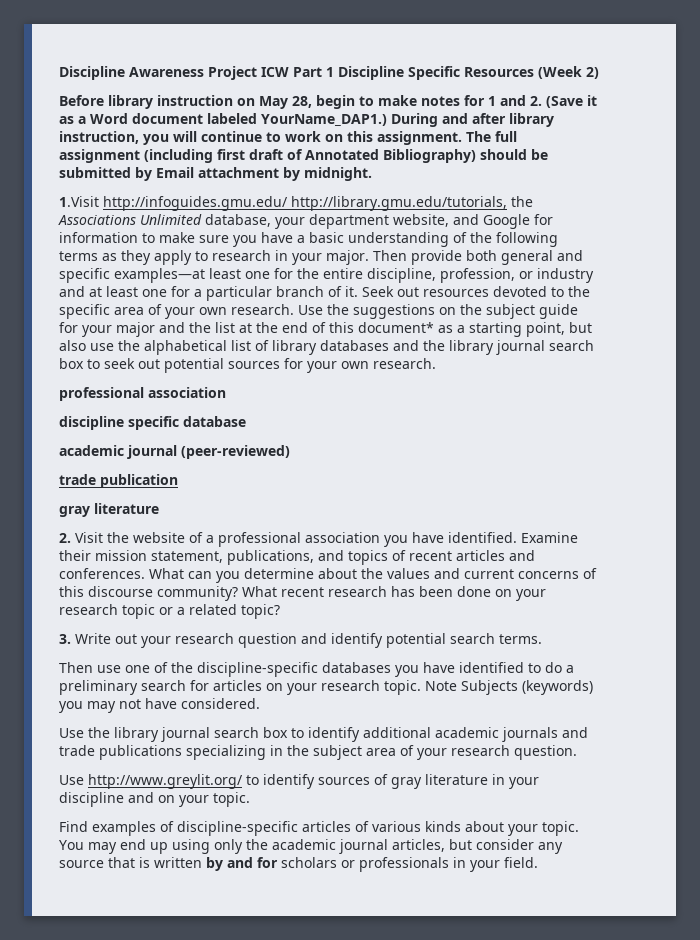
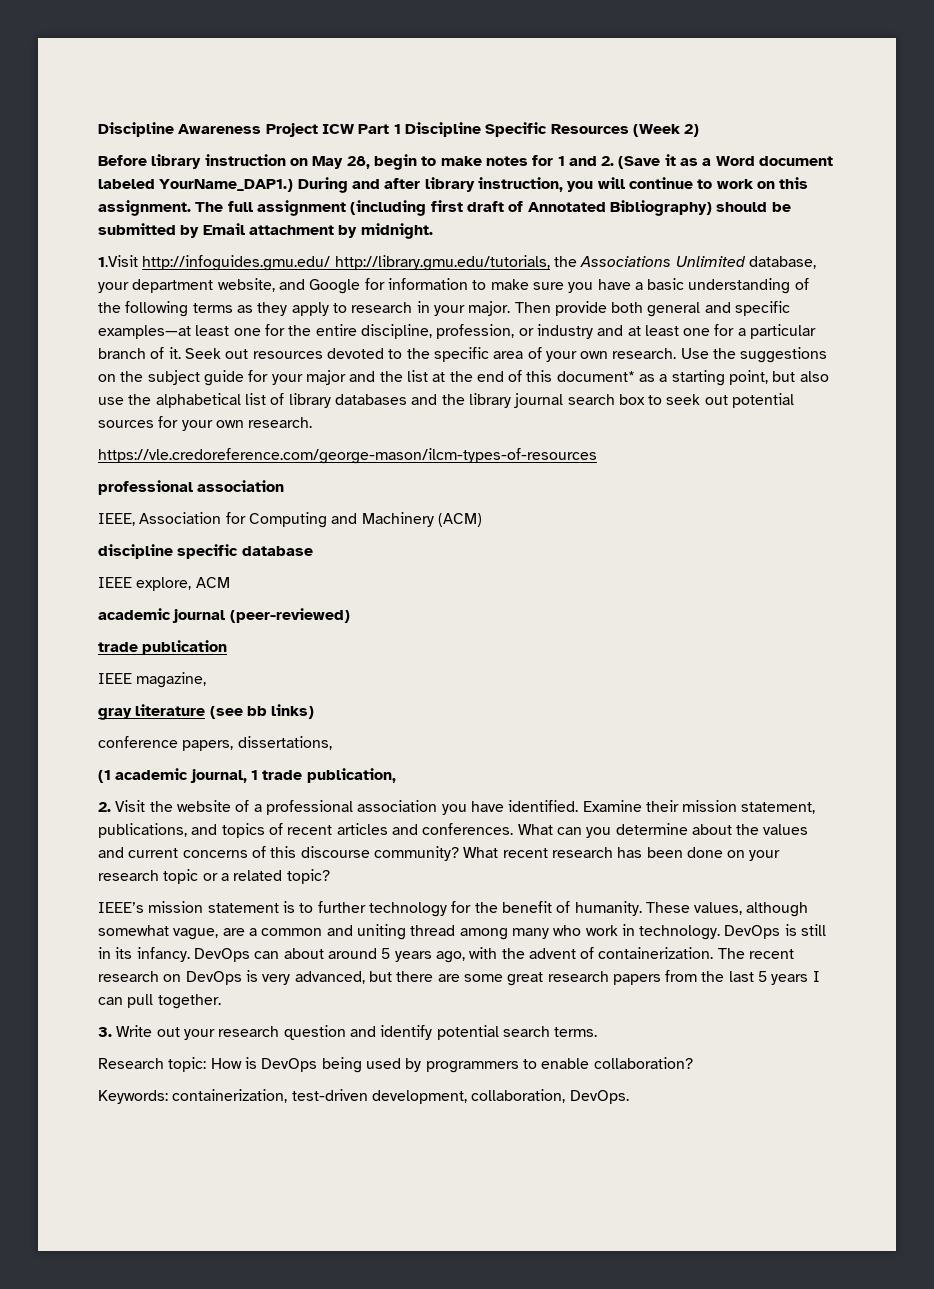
  Use the suggestions on the subject guide for your major and the list at the end of this document* as a starting point, but also use the alphabetical list of library databases and the library journal search box to seek out potential sources for your own research.
+ https://vle.credoreference.com/george-mason/ilcm-types-of-resources
  professional association
+ IEEE, Association for Computing and Machinery (ACM)
+ IEEE explore, ACM
  trade publication
- gray literature
+ IEEE magazine,
+ gray literature (see bb links)
+ conference papers, dissertations,
+ (1 academic journal, 1 trade publication,
+ IEEE’s mission statement is to further technology for the benefit of humanity. These values, although somewhat vague, are a common and uniting thread among many who work in technology. DevOps is still in its infancy. DevOps can about around 5 years ago, with the advent of containerization. The recent research on DevOps is very advanced, but there are some great research papers from the last 5 years I can pull together.
- Then use one of the discipline-specific databases you have identified to do a preliminary search for articles on your research topic. Note Subjects (keywords) you may not have considered.
- Use the library journal search box to identify additional academic journals and trade publications specializing in the subject area of your research question.
- Use http://www.greylit.org/ to identify sources of gray literature in your discipline and on your topic.
- Find examples of discipline-specific articles of various kinds about your topic. You may end up using only the academic journal articles, but consider any source that is written by and for scholars or professionals in your field.
+ Research topic: How is DevOps being used by programmers to enable collaboration?
+ Keywords: containerization, test-driven development, collaboration, DevOps.

